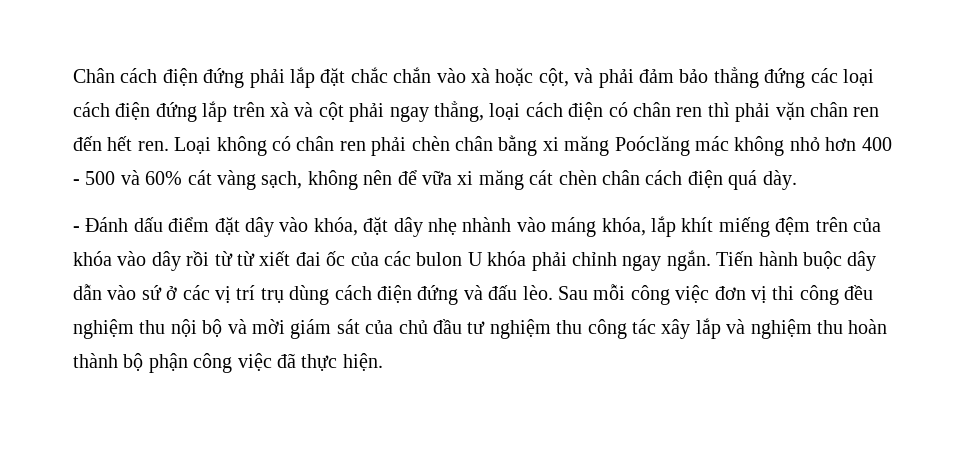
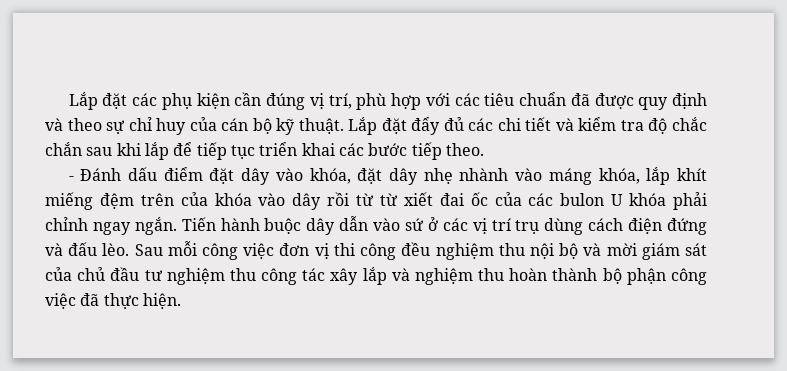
- Chân cách điện đứng phải lắp đặt chắc chắn vào xà hoặc cột, và phải đảm bảo thẳng đứng các loại cách điện đứng lắp trên xà và cột phải ngay thẳng, loại cách điện có chân ren thì phải vặn chân ren đến hết ren. Loại không có chân ren phải chèn chân bằng xi măng Poóclăng mác không nhỏ hơn 400 - 500 và 60% cát vàng sạch, không nên để vữa xi măng cát chèn chân cách điện quá dày.
+ Lắp đặt các phụ kiện cần đúng vị trí, phù hợp với các tiêu chuẩn đã được quy định và theo sự chỉ huy của cán bộ kỹ thuật. Lắp đặt đẩy đủ các chi tiết và kiểm tra độ chắc chắn sau khi lắp để tiếp tục triển khai các bước tiếp theo.

